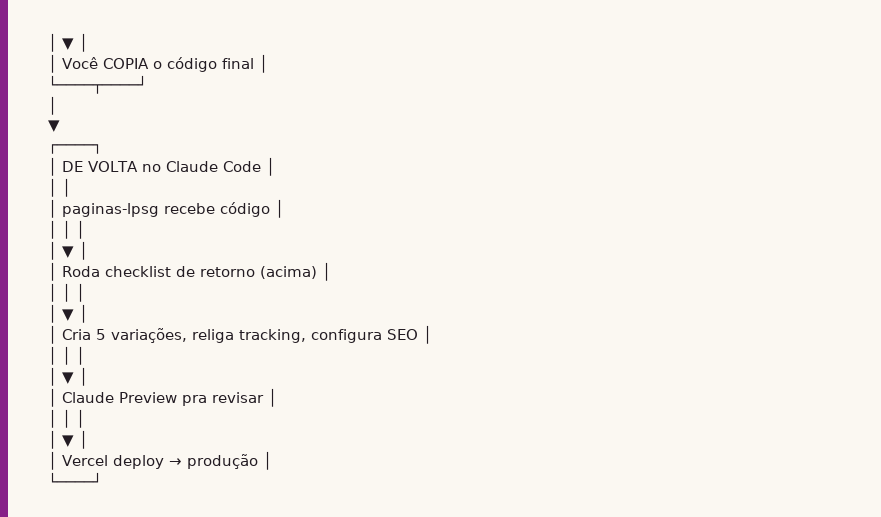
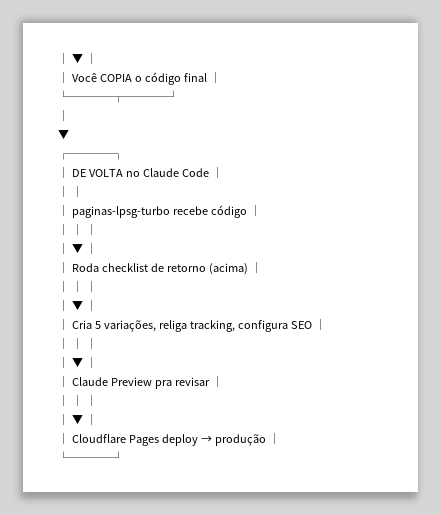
- │ paginas-lpsg recebe código │
+ │ paginas-lpsg-turbo recebe código │
- │ Vercel deploy → produção │
+ │ Cloudflare Pages deploy → produção │

